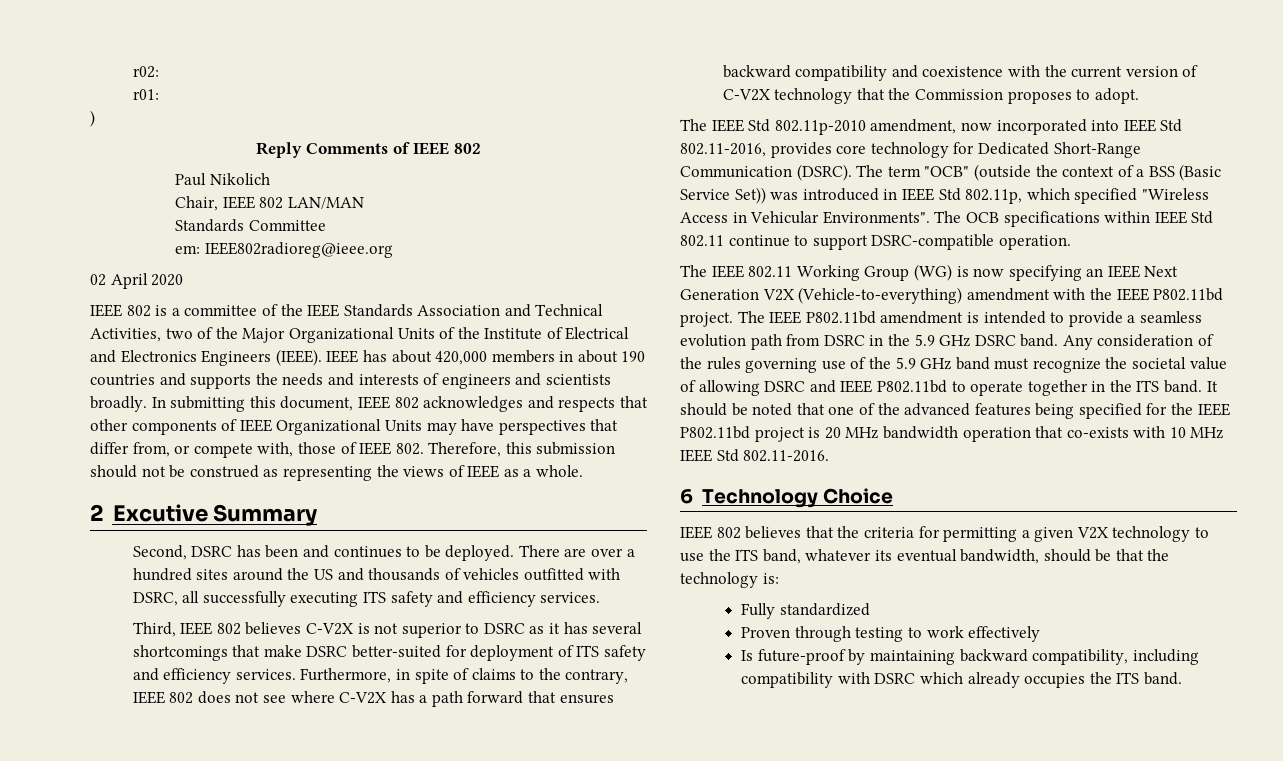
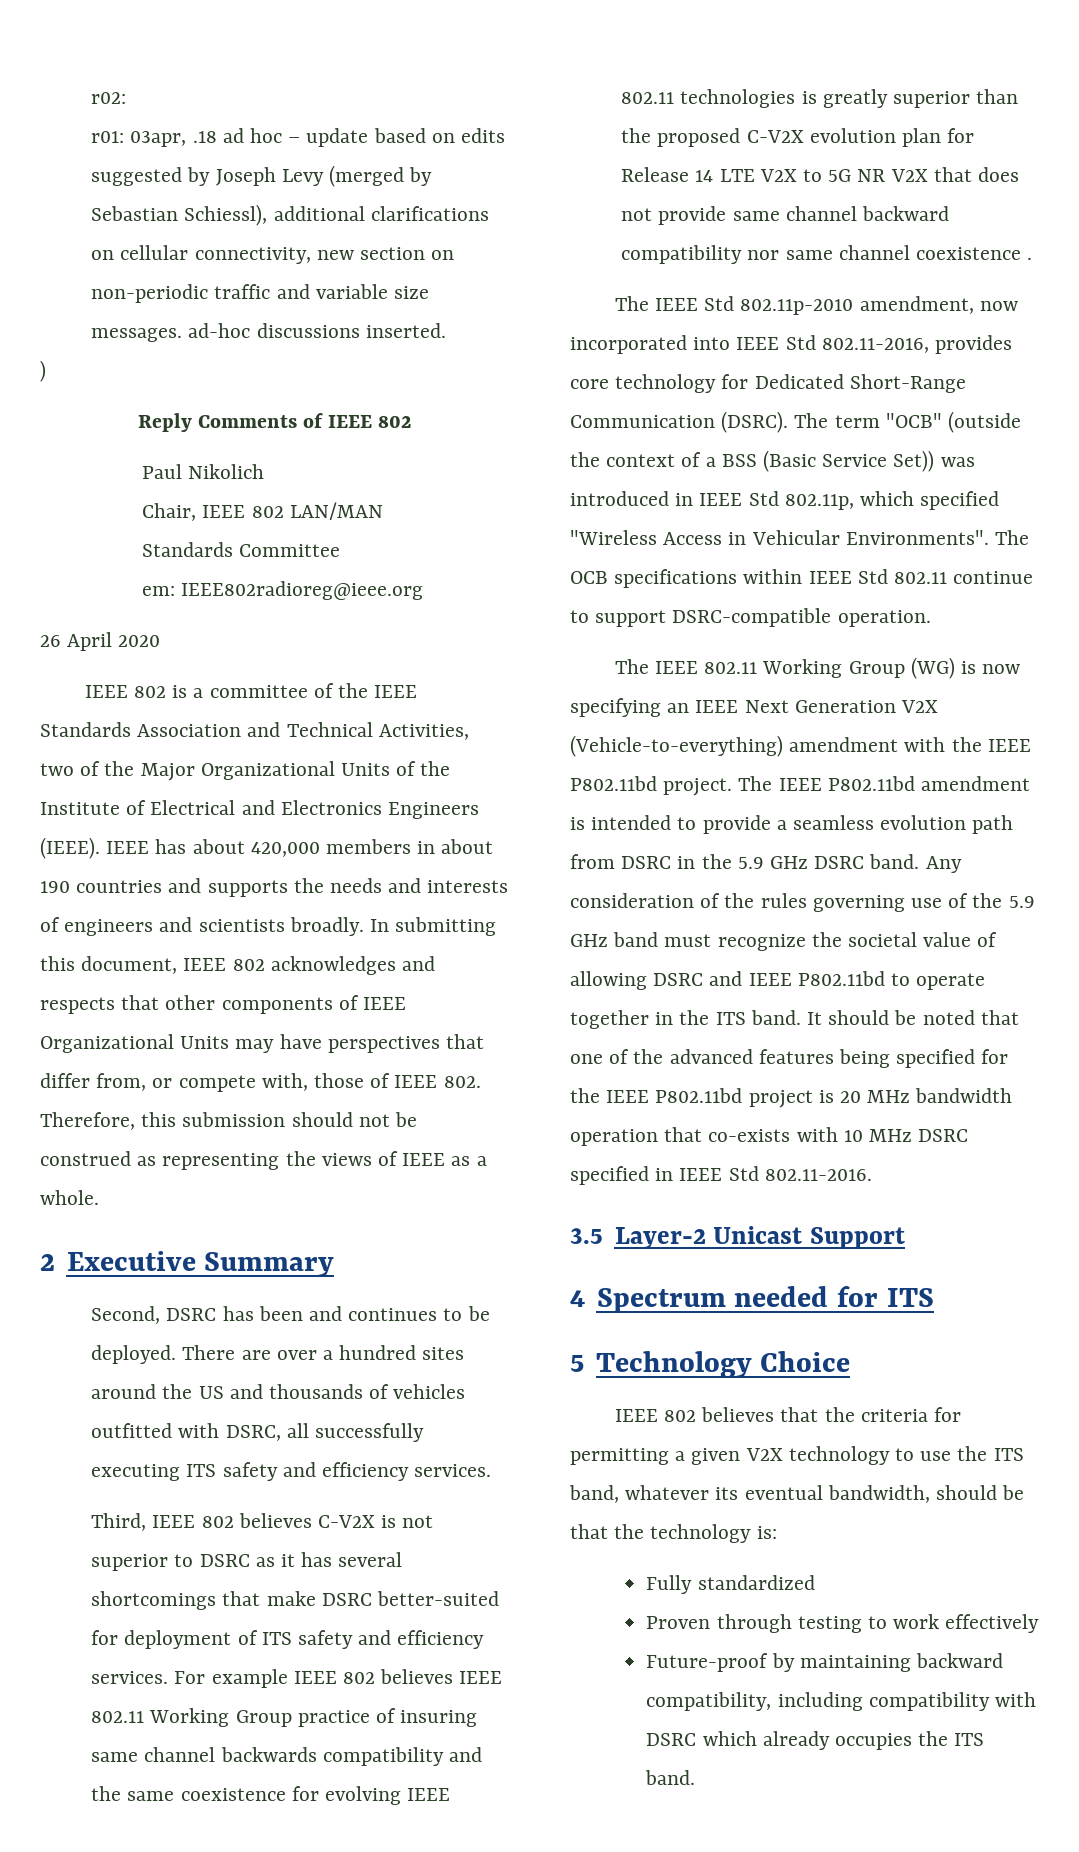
- r01:
+ r01: 03apr, .18 ad hoc – update based on edits suggested by Joseph Levy (merged by Sebastian Schiessl), additional clarifications on cellular connectivity, new section on non-periodic traffic and variable size messages. ad-hoc discussions inserted.
- 02 April 2020
+ 26 April 2020
- 2 Excutive Summary
+ 2 Executive Summary
- Furthermore, in spite of claims to the contrary, IEEE 802 does not see where C-V2X has a path forward that ensures backward compatibility and coexistence with the current version of C-V2X technology that the Commission proposes to adopt.
+ For example IEEE 802 believes IEEE 802.11 Working Group practice of insuring same channel backwards compatibility and the same coexistence for evolving IEEE 802.11 technologies is greatly superior than the proposed C-V2X evolution plan for Release 14 LTE V2X to 5G NR V2X that does not provide same channel backward compatibility nor same channel coexistence .
- It should be noted that one of the advanced features being specified for the IEEE P802.11bd project is 20 MHz bandwidth operation that co-exists with 10 MHz IEEE Std 802.11-2016.
+ It should be noted that one of the advanced features being specified for the IEEE P802.11bd project is 20 MHz bandwidth operation that co-exists with 10 MHz DSRC specified in IEEE Std 802.11-2016.
- 6 Technology Choice
+ 3.5 Layer-2 Unicast Support
+ 4 Spectrum needed for ITS
+ 5 Technology Choice
- Is future-proof by maintaining backward compatibility, including compatibility with DSRC which already occupies the ITS band.
+ Future-proof by maintaining backward compatibility, including compatibility with DSRC which already occupies the ITS band.

